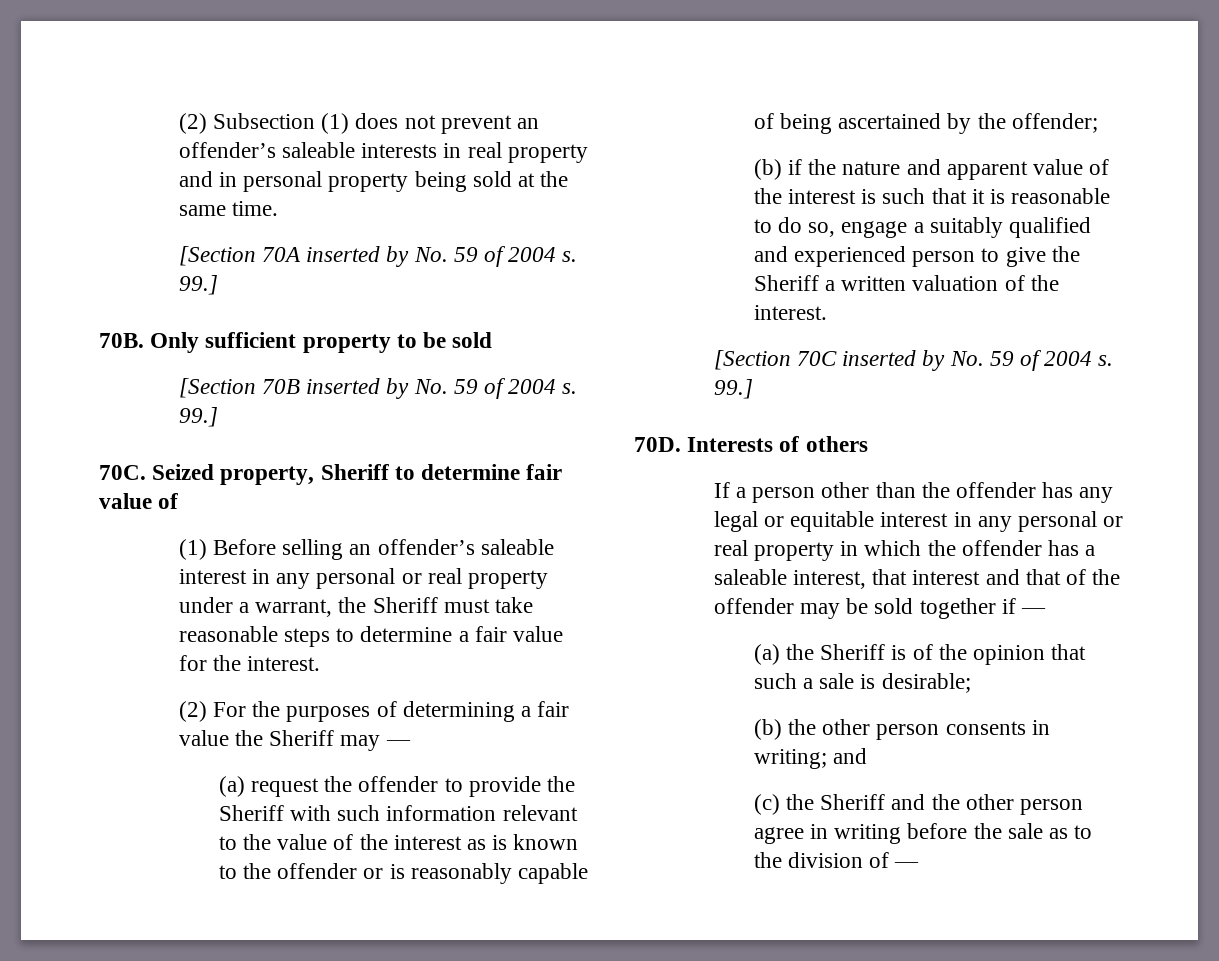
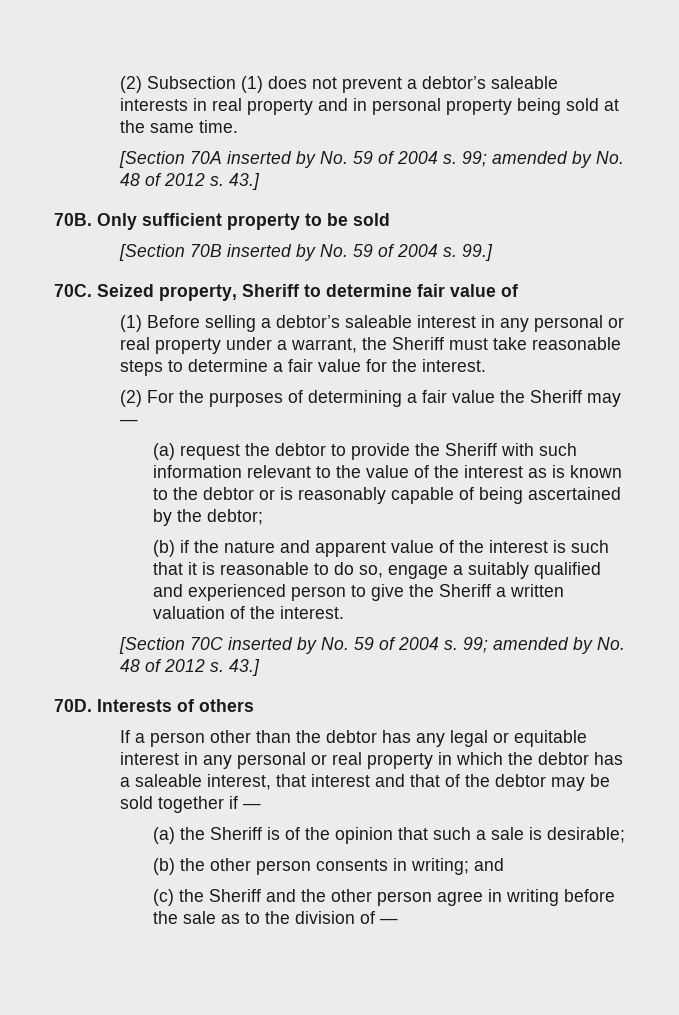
- (2) Subsection (1) does not prevent an offender’s saleable interests in real property and in personal property being sold at the same time.
+ (2) Subsection (1) does not prevent a debtor’s saleable interests in real property and in personal property being sold at the same time.
- [Section 70A inserted by No. 59 of 2004 s. 99.]
+ [Section 70A inserted by No. 59 of 2004 s. 99; amended by No. 48 of 2012 s. 43.]
- (1) Before selling an offender’s saleable interest in any personal or real property under a warrant, the Sheriff must take reasonable steps to determine a fair value for the interest.
+ (1) Before selling a debtor’s saleable interest in any personal or real property under a warrant, the Sheriff must take reasonable steps to determine a fair value for the interest.
- (a) request the offender to provide the Sheriff with such information relevant to the value of the interest as is known to the offender or is reasonably capable of being ascertained by the offender;
+ (a) request the debtor to provide the Sheriff with such information relevant to the value of the interest as is known to the debtor or is reasonably capable of being ascertained by the debtor;
- [Section 70C inserted by No. 59 of 2004 s. 99.]
+ [Section 70C inserted by No. 59 of 2004 s. 99; amended by No. 48 of 2012 s. 43.]
- If a person other than the offender has any legal or equitable interest in any personal or real property in which the offender has a saleable interest, that interest and that of the offender may be sold together if —
+ If a person other than the debtor has any legal or equitable interest in any personal or real property in which the debtor has a saleable interest, that interest and that of the debtor may be sold together if —

